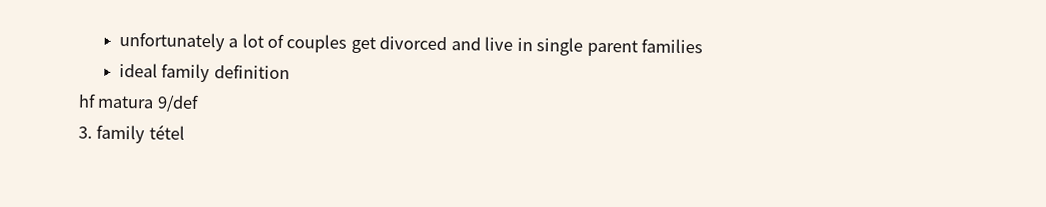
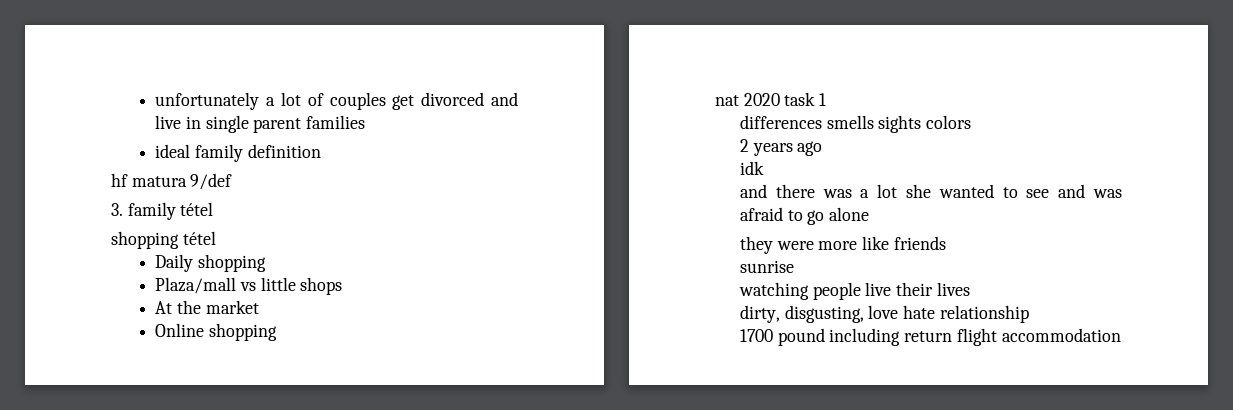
+ shopping tétel
+ Daily shopping
+ Plaza/mall vs little shops
+ At the market
+ Online shopping
+ nat 2020 task 1
+ differences smells sights colors
+ 2 years ago
+ idk
+ and there was a lot she wanted to see and was afraid to go alone
+ they were more like friends
+ sunrise
+ watching people live their lives
+ dirty, disgusting, love hate relationship
+ 1700 pound including return flight accommodation

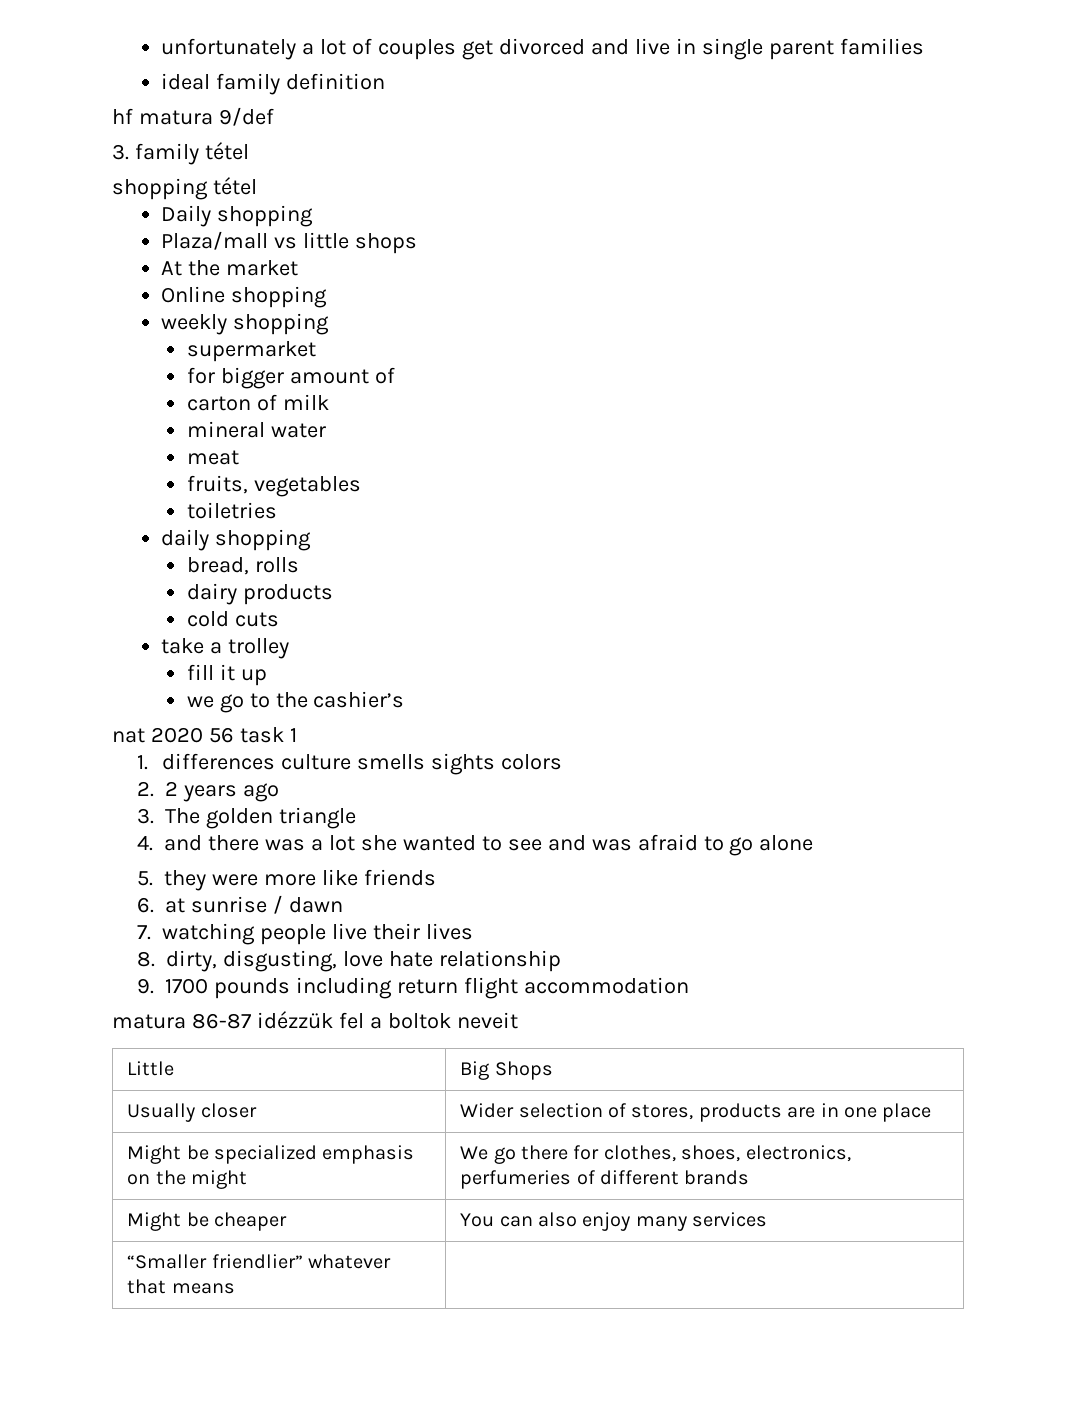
+ weekly shopping
+ supermarket
+ for bigger amount of
+ carton of milk
+ mineral water
+ meat
+ fruits, vegetables
+ toiletries
+ daily shopping
+ bread, rolls
+ dairy products
+ cold cuts
+ take a trolley
+ fill it up
+ we go to the cashier’s
- nat 2020 task 1
+ nat 2020 56 task 1
- differences smells sights colors
+ 1. differences culture smells sights colors
- 2 years ago
+ 2. 2 years ago
- idk
- and there was a lot she wanted to see and was afraid to go alone
+ 3. The golden triangle
+ 4. and there was a lot she wanted to see and was afraid to go alone
- they were more like friends
+ 5. they were more like friends
- sunrise
- watching people live their lives
+ 6. at sunrise / dawn
+ 7. watching people live their lives
- dirty, disgusting, love hate relationship
+ 8. dirty, disgusting, love hate relationship
- 1700 pound including return flight accommodation
+ 9. 1700 pounds including return flight accommodation
+ matura 86-87 idézzük fel a boltok neveit
+ Little | Big Shops
+ Usually closer | Wider selection of stores, products are in one place
+ Might be specialized emphasis on the might | We go there for clothes, shoes, electronics, perfumeries of different brands
+ Might be cheaper | You can also enjoy many services
+ “Smaller friendlier” whatever that means |

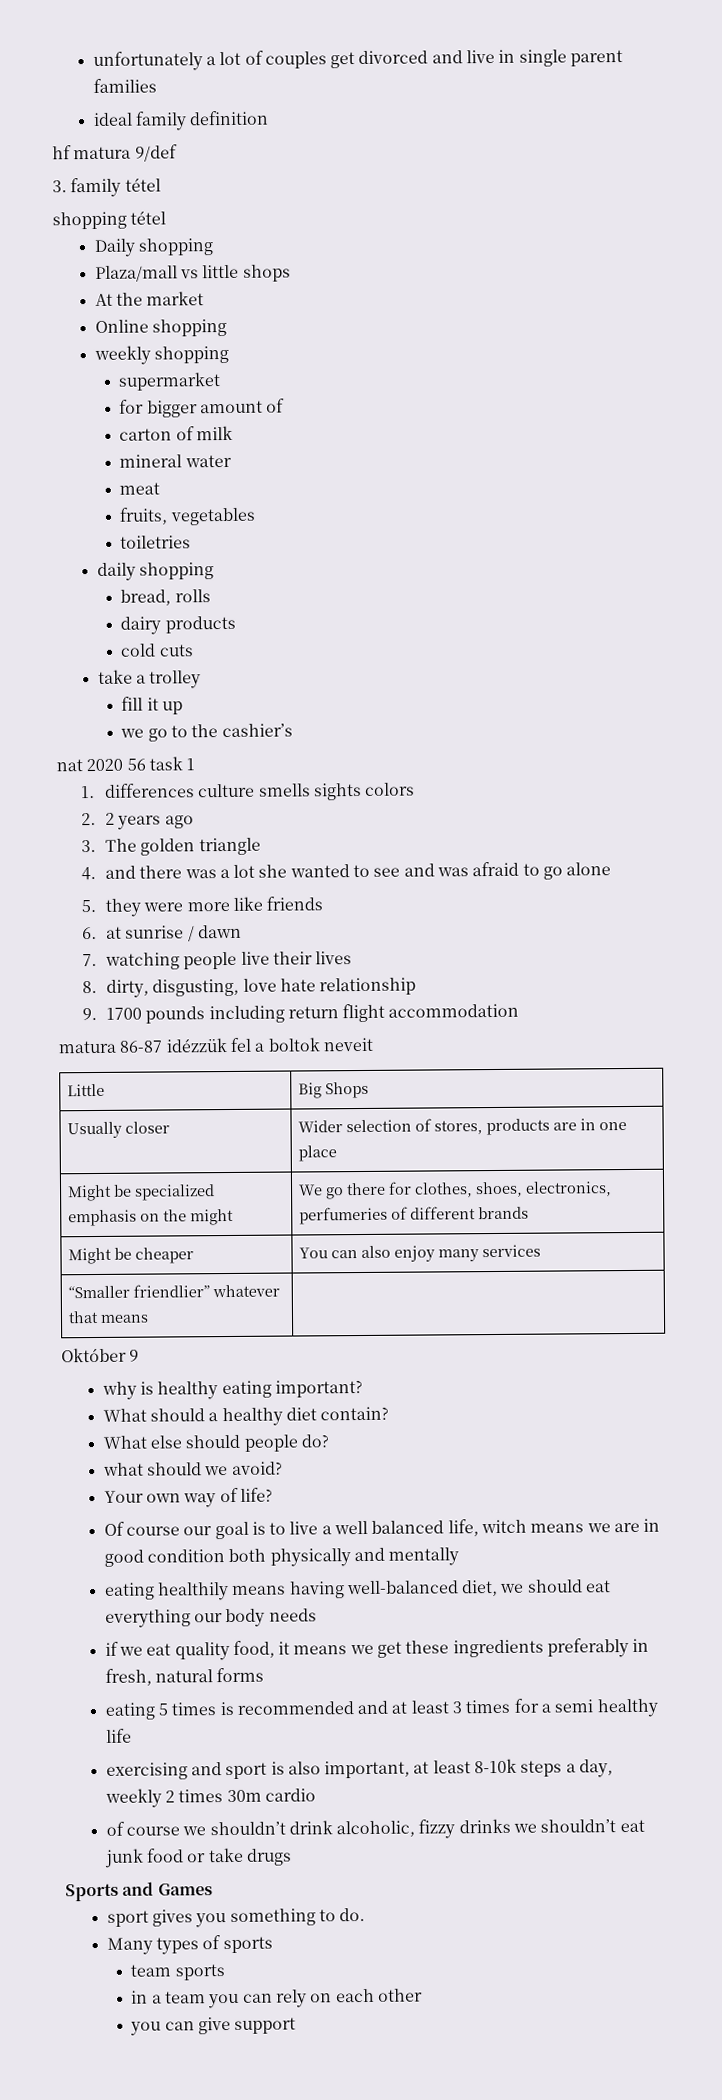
+ Október 9
+ why is healthy eating important?
+ What should a healthy diet contain?
+ What else should people do?
+ what should we avoid?
+ Your own way of life?
+ Of course our goal is to live a well balanced life, witch means we are in good condition both physically and mentally
+ eating healthily means having well-balanced diet, we should eat everything our body needs
+ if we eat quality food, it means we get these ingredients preferably in fresh, natural forms
+ eating 5 times is recommended and at least 3 times for a semi healthy life
+ exercising and sport is also important, at least 8-10k steps a day, weekly 2 times 30m cardio
+ of course we shouldn’t drink alcoholic, fizzy drinks we shouldn’t eat junk food or take drugs
+ Sports and Games
+ sport gives you something to do.
+ Many types of sports
+ team sports
+ in a team you can rely on each other
+ you can give support

